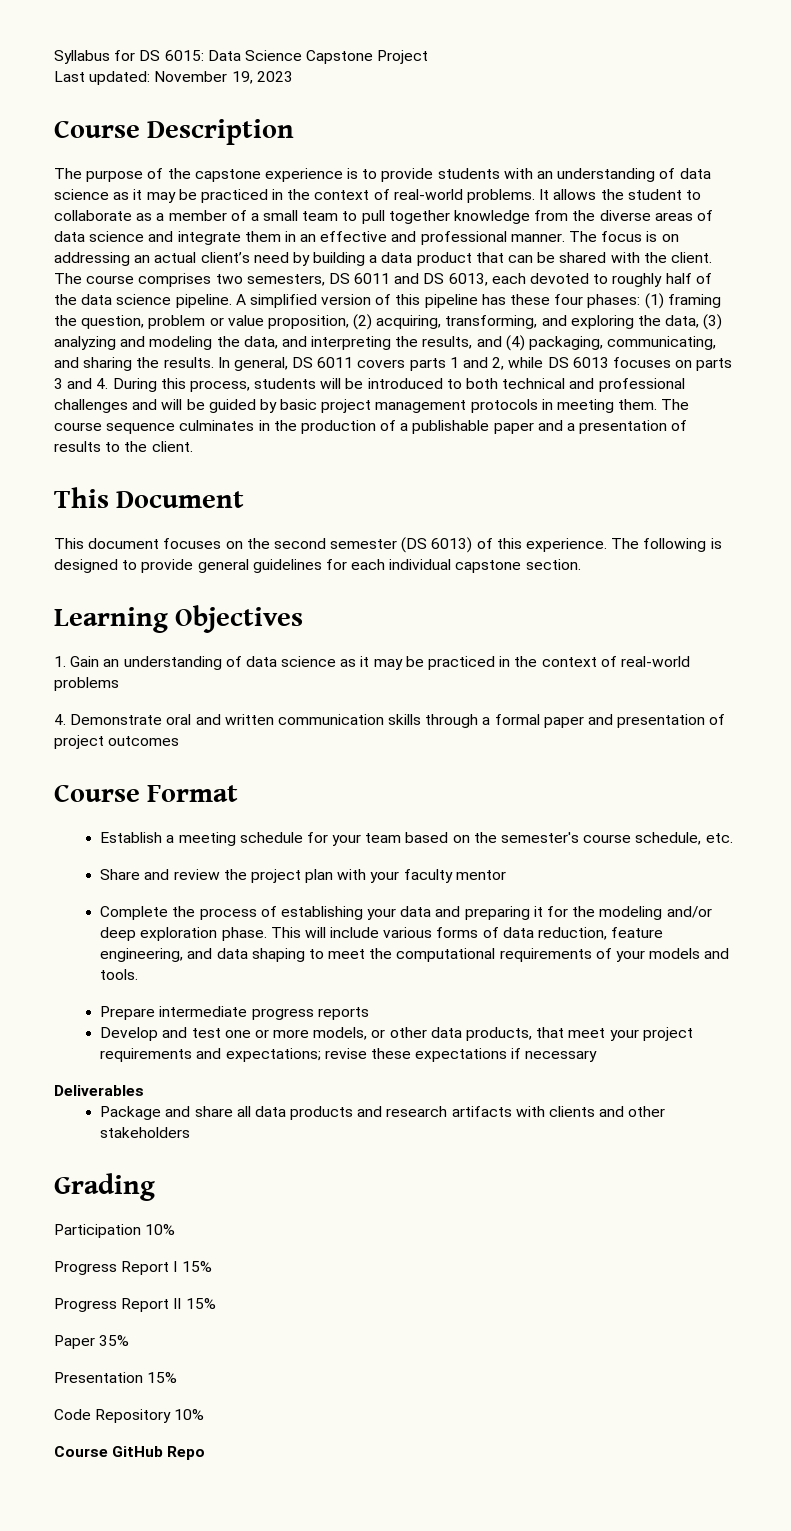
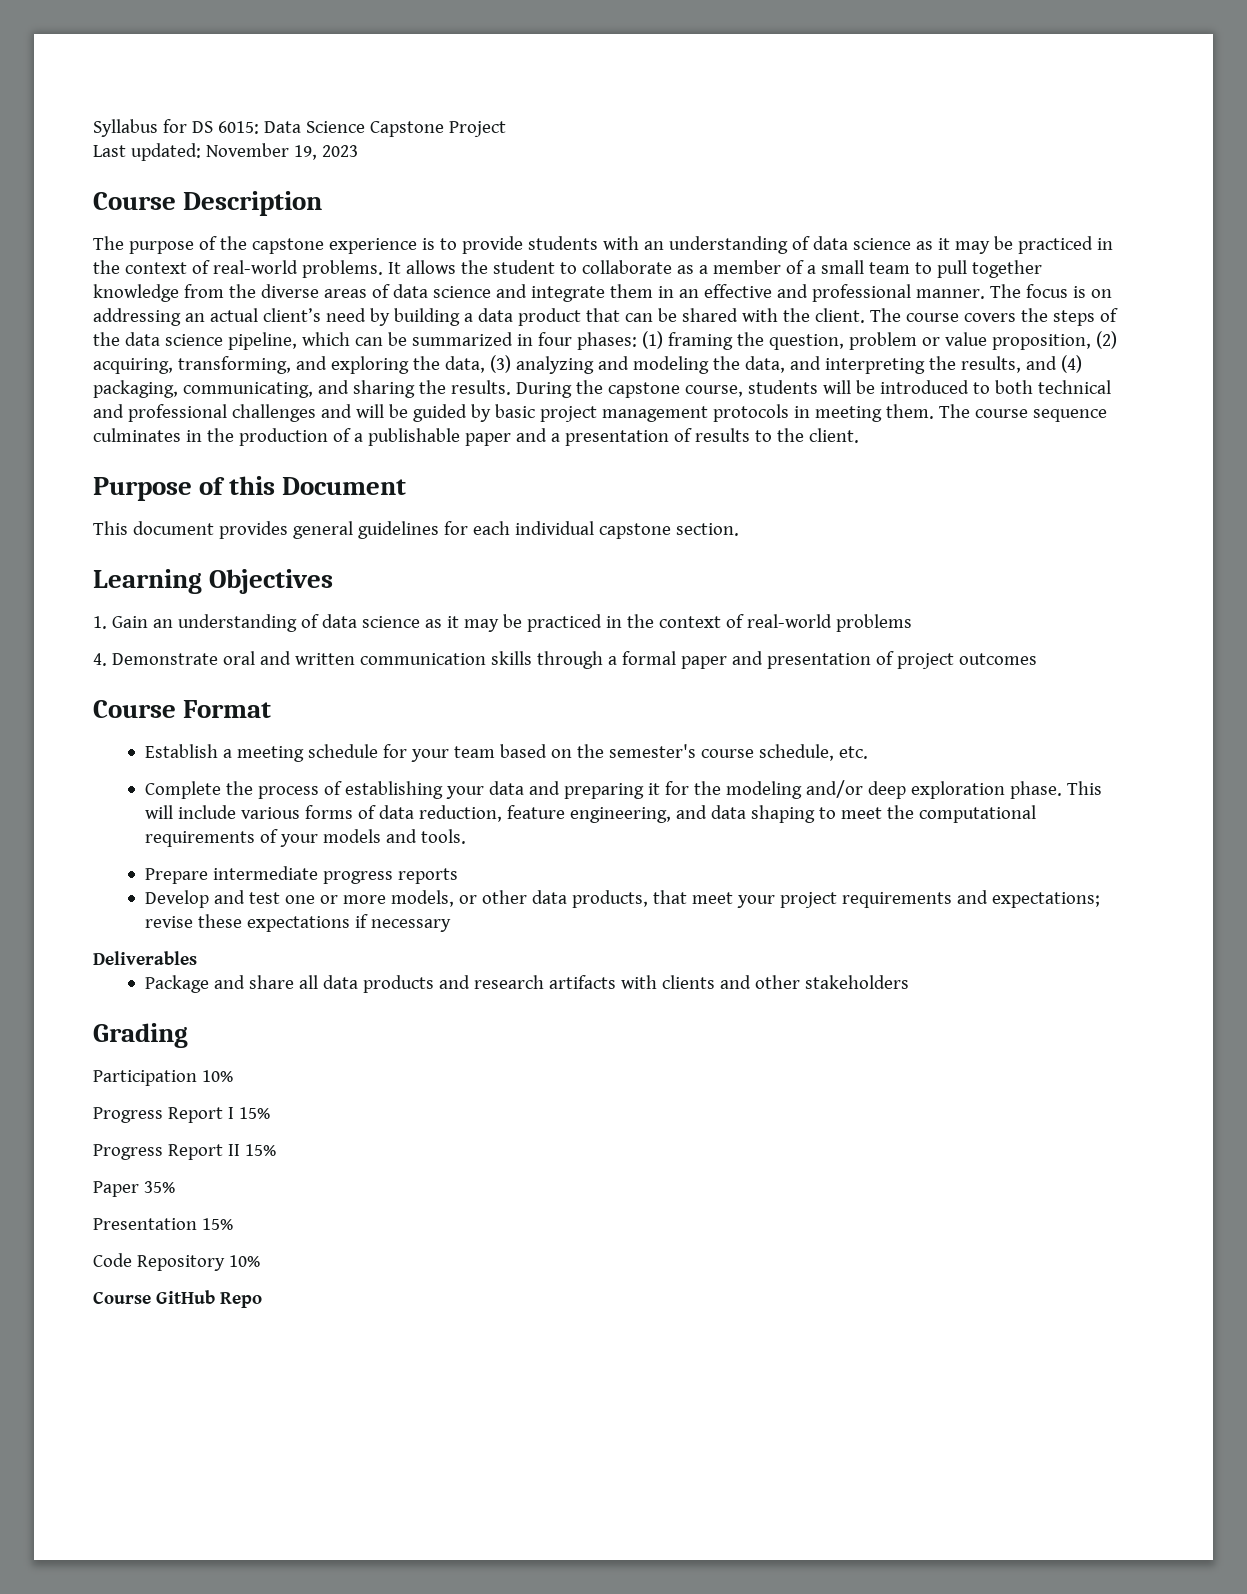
- The course comprises two semesters, DS 6011 and DS 6013, each devoted to roughly half of the data science pipeline. A simplified version of this pipeline has these four phases: (1) framing the question, problem or value proposition, (2) acquiring, transforming, and exploring the data, (3) analyzing and modeling the data, and interpreting the results, and (4) packaging, communicating, and sharing the results.
+ The course covers the steps of the data science pipeline, which can be summarized in four phases: (1) framing the question, problem or value proposition, (2) acquiring, transforming, and exploring the data, (3) analyzing and modeling the data, and interpreting the results, and (4) packaging, communicating, and sharing the results.
- In general, DS 6011 covers parts 1 and 2, while DS 6013 focuses on parts 3 and 4. During this process, students will be introduced to both technical and professional challenges and will be guided by basic project management protocols in meeting them.
+ During the capstone course, students will be introduced to both technical and professional challenges and will be guided by basic project management protocols in meeting them.
- This Document
+ Purpose of this Document
- This document focuses on the second semester (DS 6013) of this experience. The following is designed to provide general guidelines for each individual capstone section.
+ This document provides general guidelines for each individual capstone section.
- Share and review the project plan with your faculty mentor

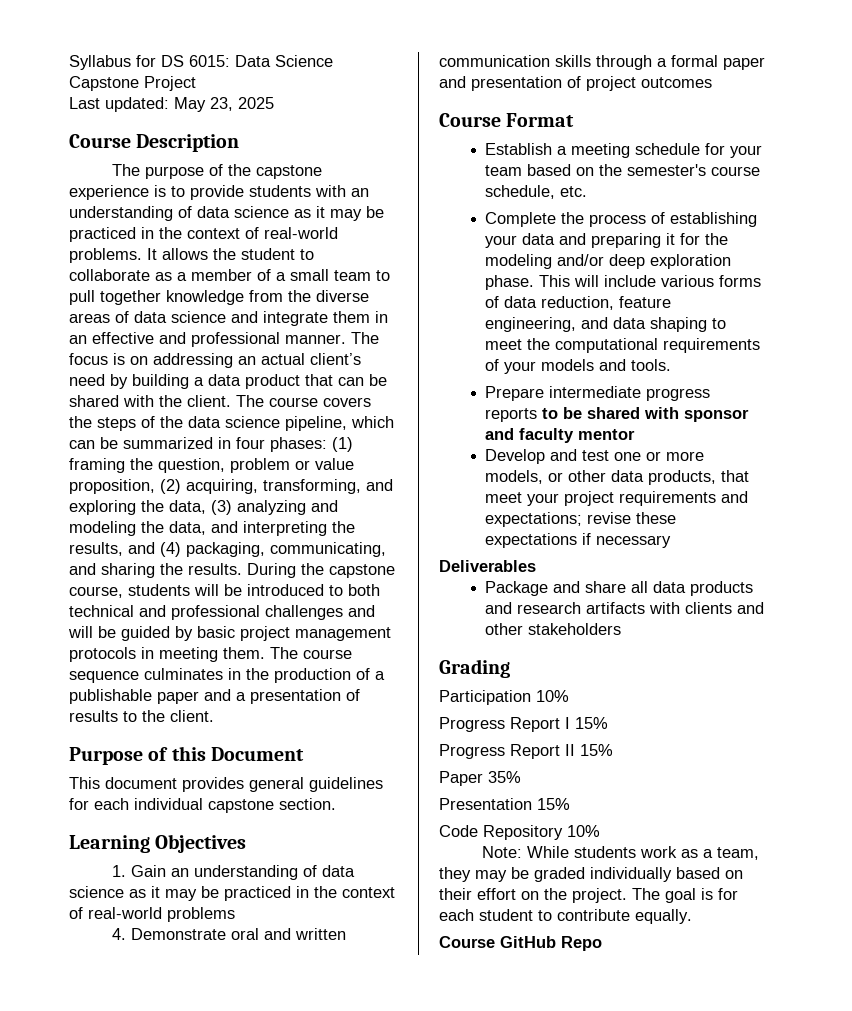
- Last updated: November 19, 2023
+ Last updated: May 23, 2025
- Prepare intermediate progress reports
+ Prepare intermediate progress reports to be shared with sponsor and faculty mentor
+ Note: While students work as a team, they may be graded individually based on their effort on the project. The goal is for each student to contribute equally.

